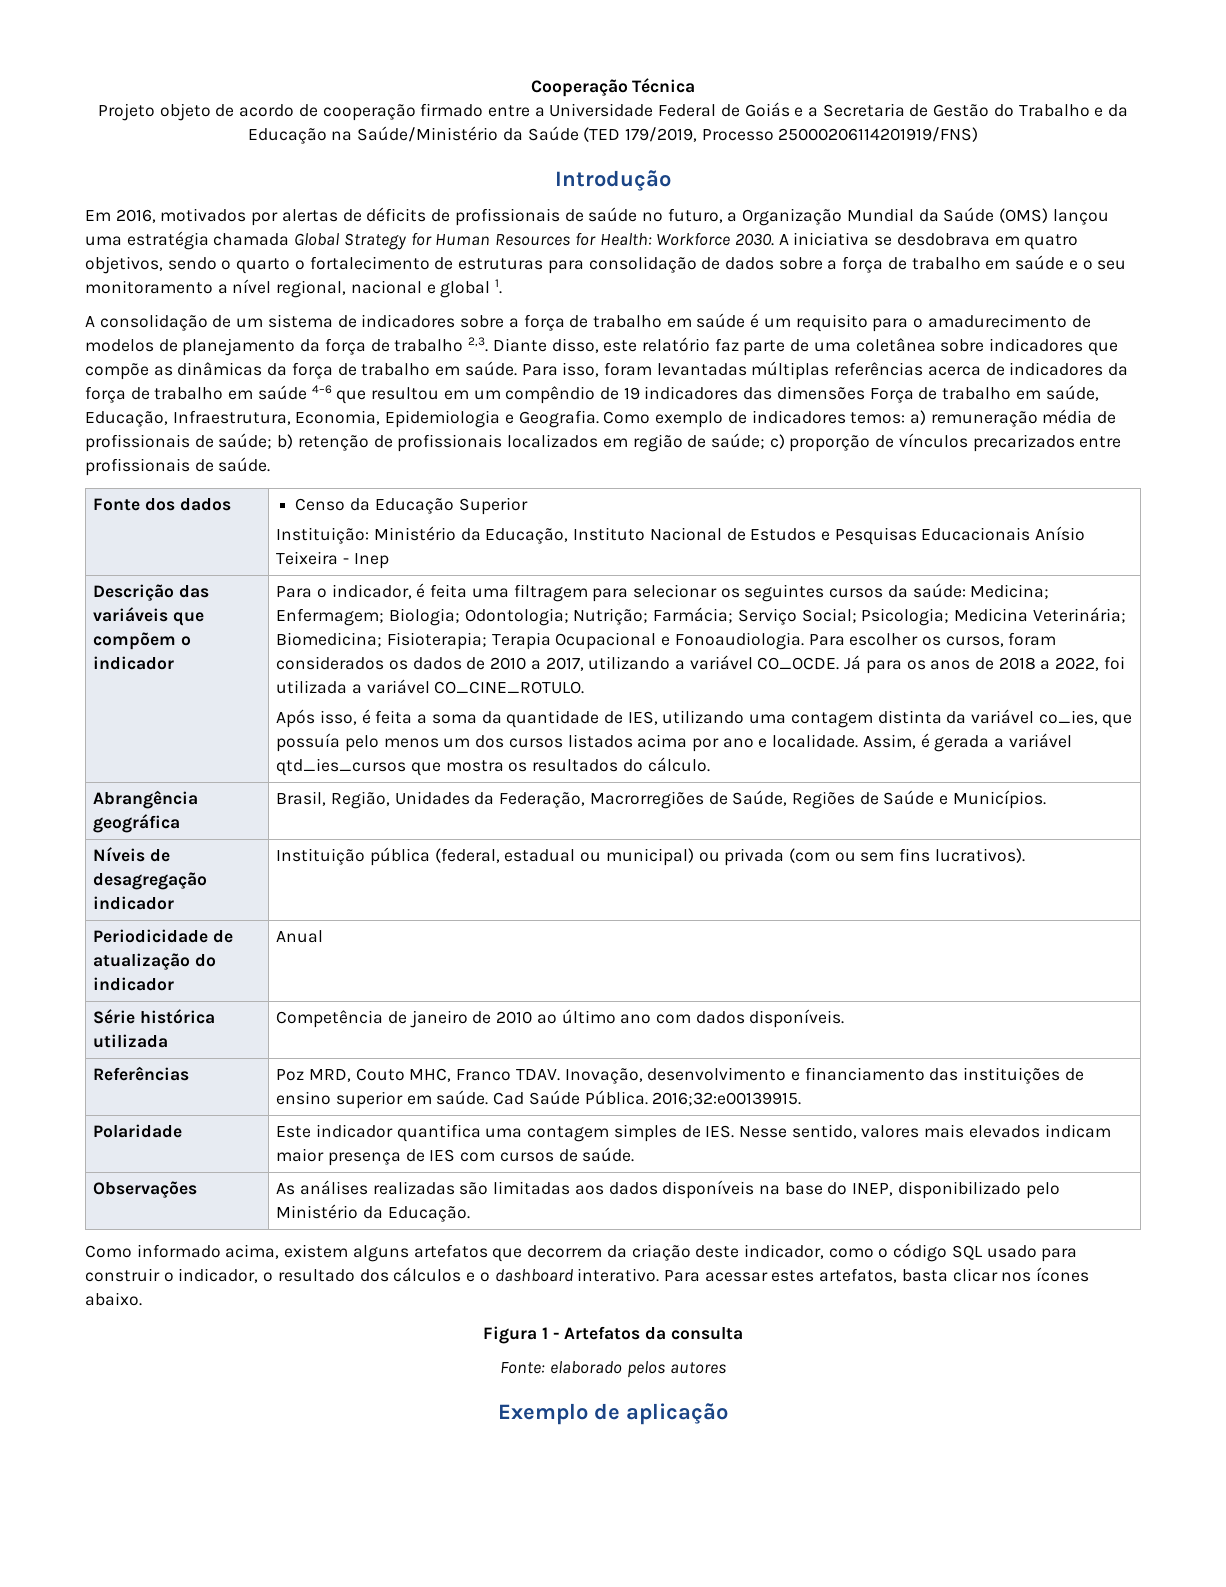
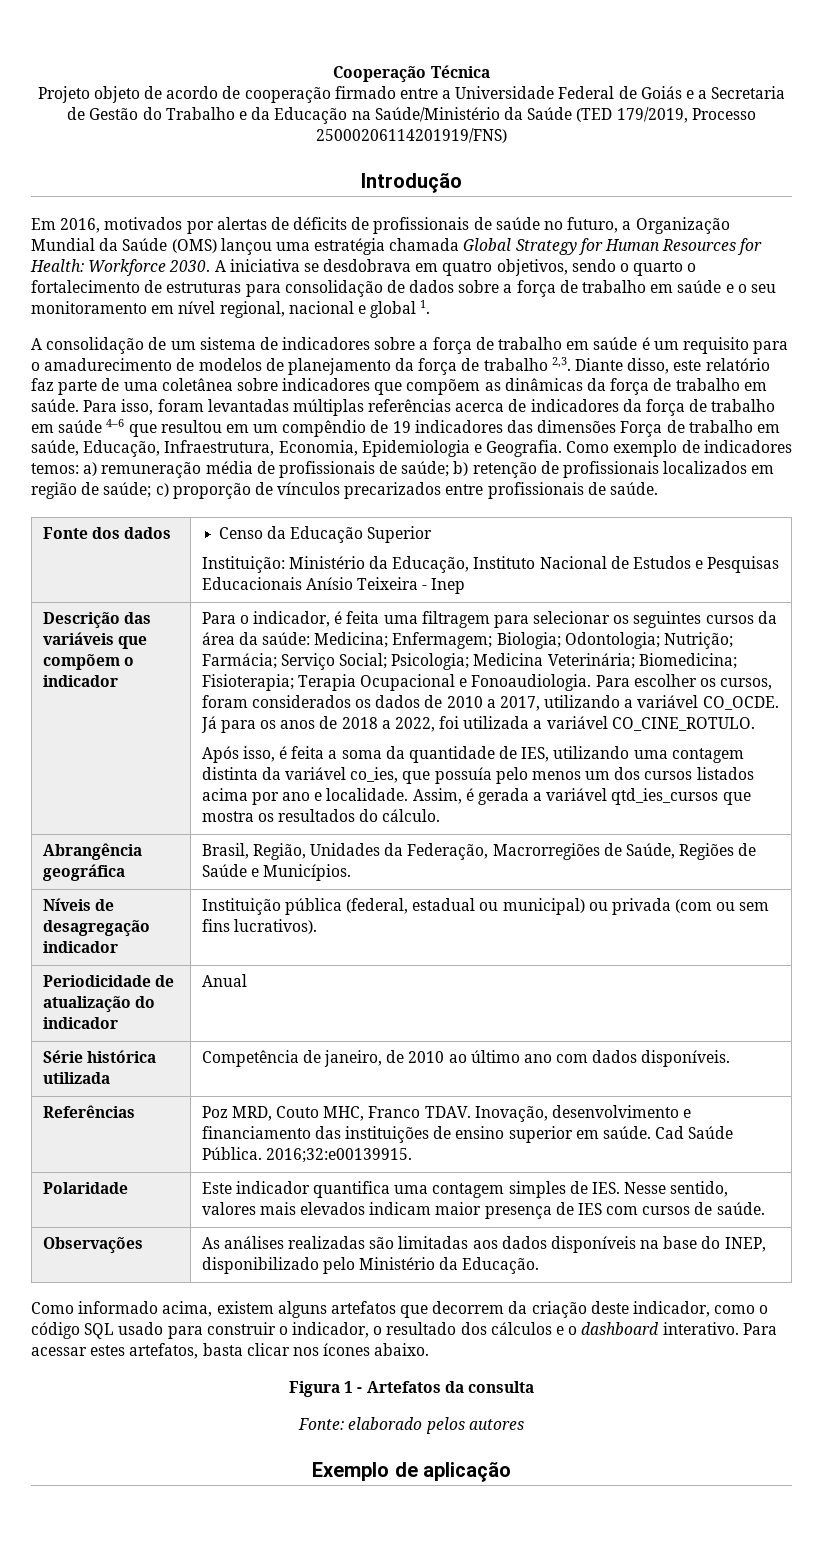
- A iniciativa se desdobrava em quatro objetivos, sendo o quarto o fortalecimento de estruturas para consolidação de dados sobre a força de trabalho em saúde e o seu monitoramento a nível regional, nacional e global 1.
+ A iniciativa se desdobrava em quatro objetivos, sendo o quarto o fortalecimento de estruturas para consolidação de dados sobre a força de trabalho em saúde e o seu monitoramento em nível regional, nacional e global 1.
- Diante disso, este relatório faz parte de uma coletânea sobre indicadores que compõe as dinâmicas da força de trabalho em saúde.
+ Diante disso, este relatório faz parte de uma coletânea sobre indicadores que compõem as dinâmicas da força de trabalho em saúde.
- Para o indicador, é feita uma filtragem para selecionar os seguintes cursos da saúde: Medicina; Enfermagem; Biologia; Odontologia; Nutrição; Farmácia; Serviço Social; Psicologia; Medicina Veterinária; Biomedicina; Fisioterapia; Terapia Ocupacional e Fonoaudiologia.
+ Para o indicador, é feita uma filtragem para selecionar os seguintes cursos da área da saúde: Medicina; Enfermagem; Biologia; Odontologia; Nutrição; Farmácia; Serviço Social; Psicologia; Medicina Veterinária; Biomedicina; Fisioterapia; Terapia Ocupacional e Fonoaudiologia.
- Série histórica utilizada | Competência de janeiro de 2010 ao último ano com dados disponíveis.
+ Série histórica utilizada | Competência de janeiro, de 2010 ao último ano com dados disponíveis.

